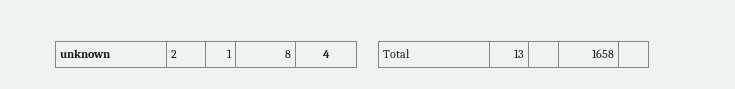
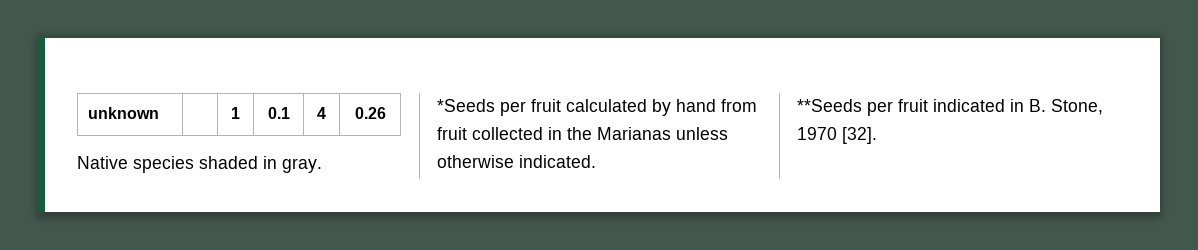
- unknown | 2 | 1 | 8 | 4
- Total | 13 | | 1658 |
+ unknown | | 1 | 0.1 | 4 | 0.26
+ Native species shaded in gray.
+ *Seeds per fruit calculated by hand from fruit collected in the Marianas unless otherwise indicated.
+ **Seeds per fruit indicated in B. Stone, 1970 [32].

